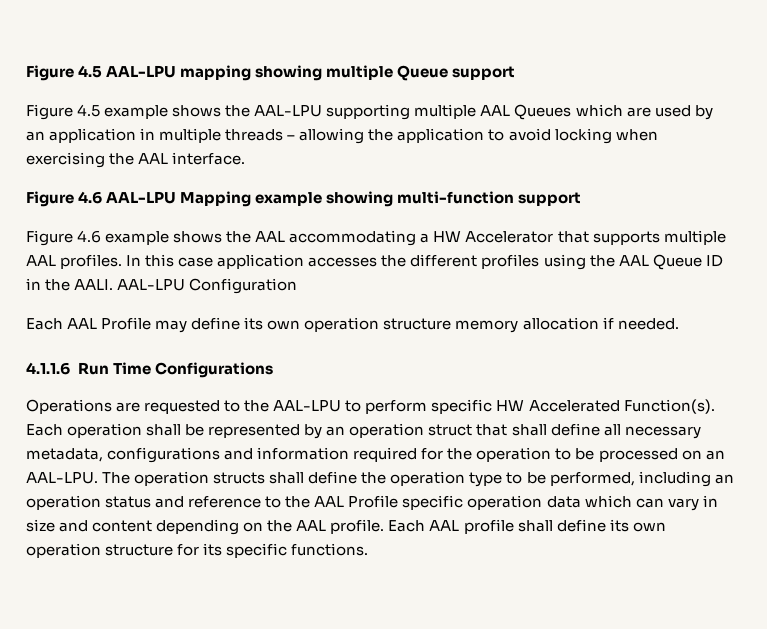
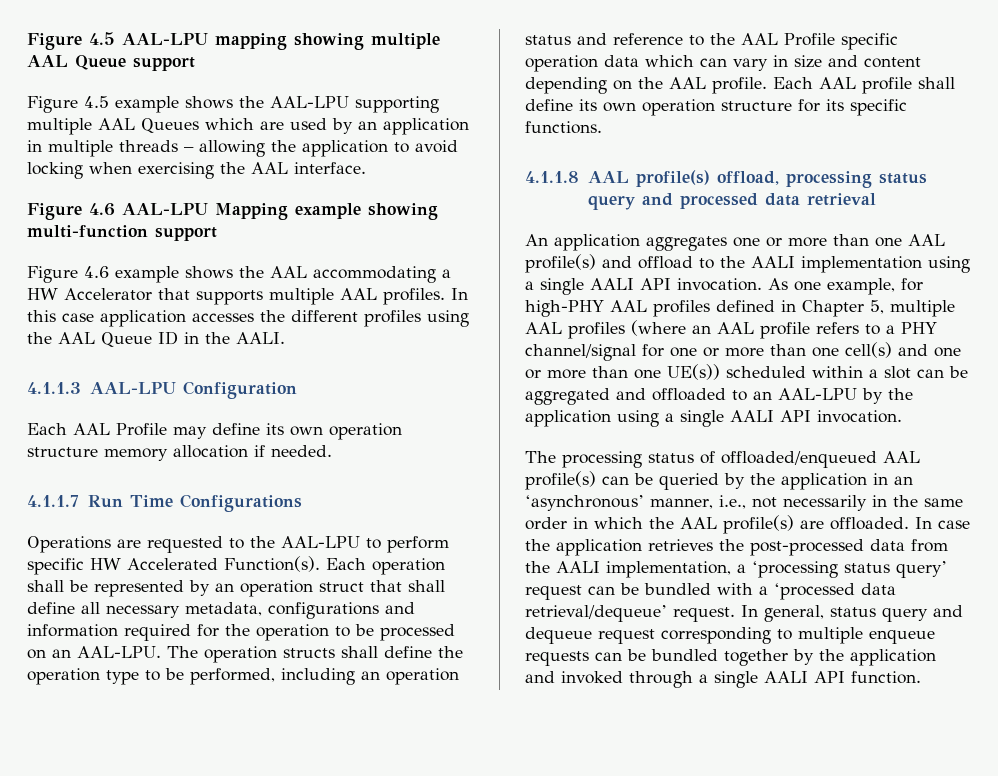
- Figure 4.5 AAL-LPU mapping showing multiple Queue support
+ Figure 4.5 AAL-LPU mapping showing multiple AAL Queue support
- In this case application accesses the different profiles using the AAL Queue ID in the AALI. AAL-LPU Configuration
+ In this case application accesses the different profiles using the AAL Queue ID in the AALI.
+ 4.1.1.3 AAL-LPU Configuration
- 4.1.1.6 Run Time Configurations
+ 4.1.1.7 Run Time Configurations
+ 4.1.1.8 AAL profile(s) offload, processing status query and processed data retrieval
+ An application aggregates one or more than one AAL profile(s) and offload to the AALI implementation using a single AALI API invocation. As one example, for high-PHY AAL profiles defined in Chapter 5, multiple AAL profiles (where an AAL profile refers to a PHY channel/signal for one or more than one cell(s) and one or more than one UE(s)) scheduled within a slot can be aggregated and offloaded to an AAL-LPU by the application using a single AALI API invocation.
+ The processing status of offloaded/enqueued AAL profile(s) can be queried by the application in an ‘asynchronous’ manner, i.e., not necessarily in the same order in which the AAL profile(s) are offloaded. In case the application retrieves the post-processed data from the AALI implementation, a ‘processing status query’ request can be bundled with a ‘processed data retrieval/dequeue’ request. In general, status query and dequeue request corresponding to multiple enqueue requests can be bundled together by the application and invoked through a single AALI API function.

